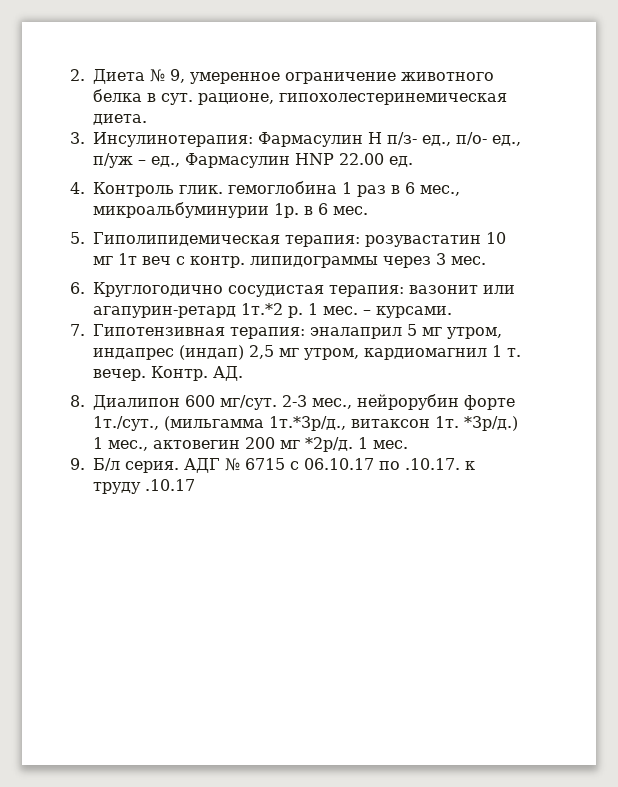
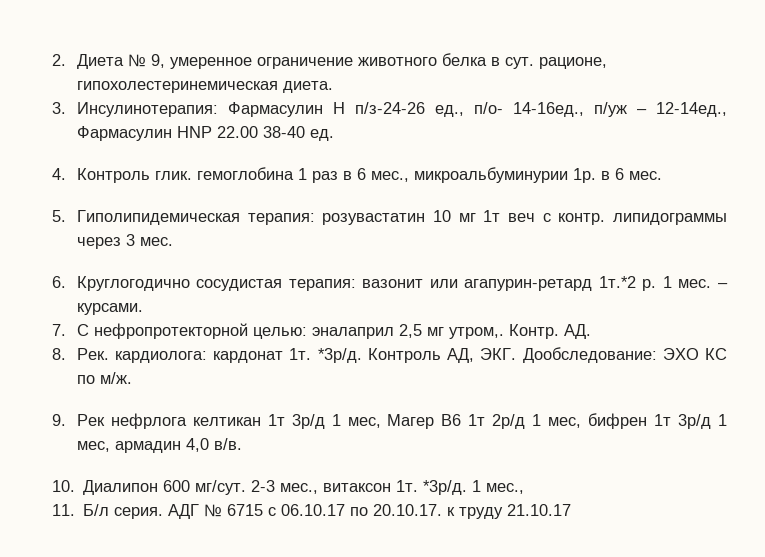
- 3. Инсулинотерапия: Фармасулин Н п/з- ед., п/о- ед., п/уж – ед., Фармасулин НNP 22.00 ед.
+ 3. Инсулинотерапия: Фармасулин Н п/з-24-26 ед., п/о- 14-16ед., п/уж – 12-14ед., Фармасулин НNP 22.00 38-40 ед.
- 7. Гипотензивная терапия: эналаприл 5 мг утром, индапрес (индап) 2,5 мг утром, кардиомагнил 1 т. вечер. Контр. АД.
- 8. Диалипон 600 мг/сут.
+ 7. С нефропротекторной целью: эналаприл 2,5 мг утром,. Контр. АД.
+ 8. Рек. кардиолога: кардонат 1т. *3р/д. Контроль АД, ЭКГ. Дообследование: ЭХО КС по м/ж.
+ 9. Рек нефрлога келтикан 1т 3р/д 1 мес, Магер В6 1т 2р/д 1 мес, бифрен 1т 3р/д 1 мес, армадин 4,0 в/в.
+ 10. Диалипон 600 мг/сут.
- 2-3 мес., нейрорубин форте 1т./сут., (мильгамма 1т.*3р/д., витаксон 1т. *3р/д.)
+ 2-3 мес., витаксон 1т. *3р/д.
- 1 мес., актовегин 200 мг *2р/д. 1 мес.
- 9. Б/л серия.
+ 1 мес.,
+ 11. Б/л серия.
- АДГ № 6715 с 06.10.17 по .10.17. к труду .10.17
+ АДГ № 6715 с 06.10.17 по 20.10.17. к труду 21.10.17

